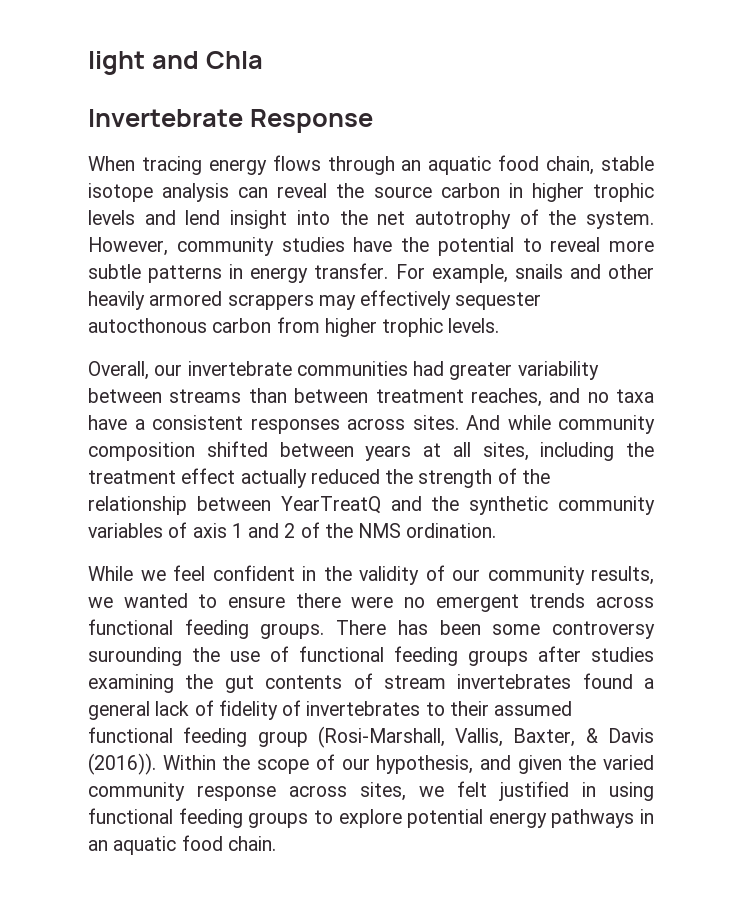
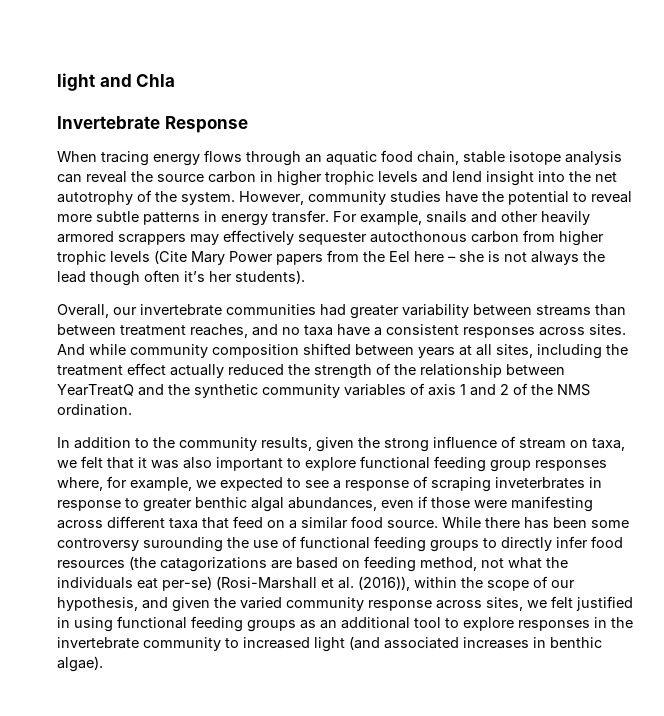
- For example, snails and other heavily armored scrappers may effectively sequester autocthonous carbon from higher trophic levels.
+ For example, snails and other heavily armored scrappers may effectively sequester autocthonous carbon from higher trophic levels (Cite Mary Power papers from the Eel here – she is not always the lead though often it’s her students).
- While we feel confident in the validity of our community results, we wanted to ensure there were no emergent trends across functional feeding groups. There has been some controversy surounding the use of functional feeding groups after studies examining the gut contents of stream invertebrates found a general lack of fidelity of invertebrates to their assumed functional feeding group (Rosi-Marshall, Vallis, Baxter, & Davis (2016)). Within the scope of our hypothesis, and given the varied community response across sites, we felt justified in using functional feeding groups to explore potential energy pathways in an aquatic food chain.
+ In addition to the community results, given the strong influence of stream on taxa, we felt that it was also important to explore functional feeding group responses where, for example, we expected to see a response of scraping inveterbrates in response to greater benthic algal abundances, even if those were manifesting across different taxa that feed on a similar food source. While there has been some controversy surounding the use of functional feeding groups to directly infer food resources (the catagorizations are based on feeding method, not what the individuals eat per-se) (Rosi-Marshall et al. (2016)), within the scope of our hypothesis, and given the varied community response across sites, we felt justified in using functional feeding groups as an additional tool to explore responses in the invertebrate community to increased light (and associated increases in benthic algae).

